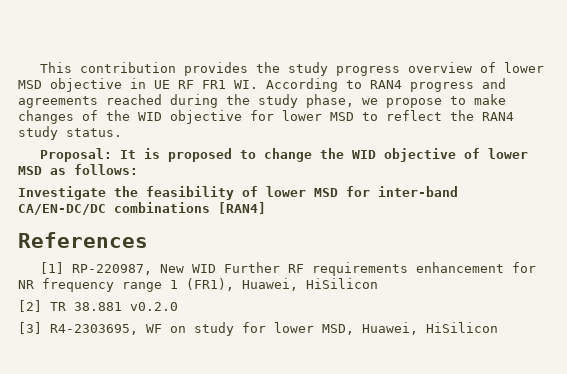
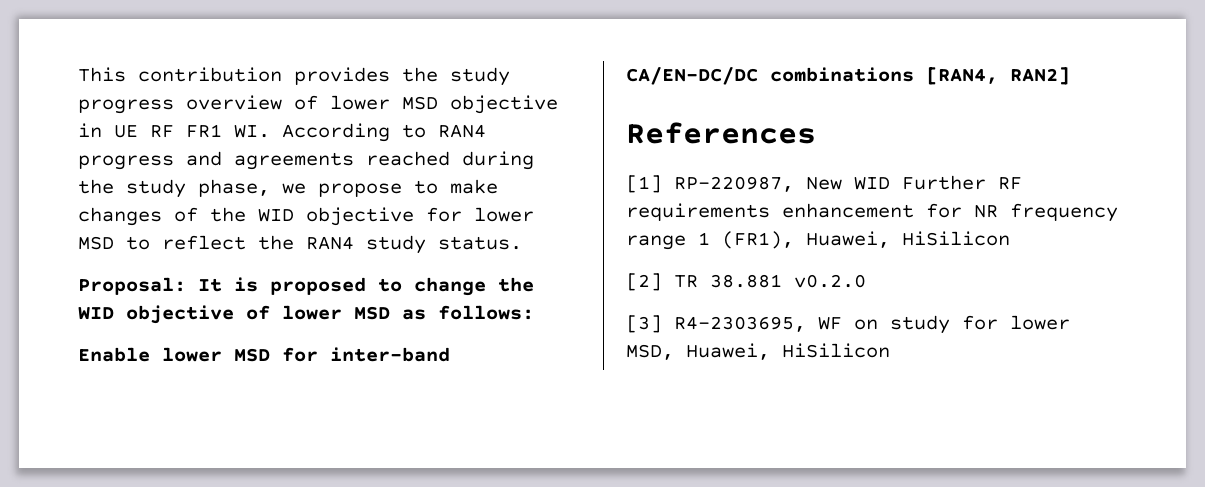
- Investigate the feasibility of lower MSD for inter-band CA/EN-DC/DC combinations [RAN4]
+ Enable lower MSD for inter-band CA/EN-DC/DC combinations [RAN4, RAN2]

